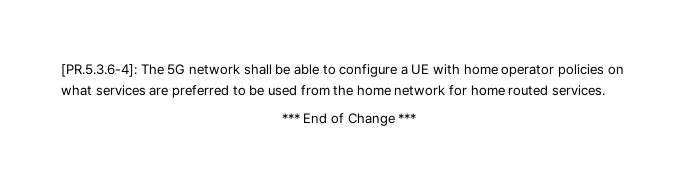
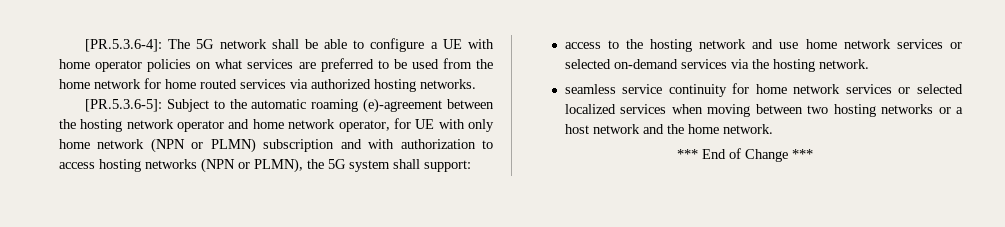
- [PR.5.3.6-4]: The 5G network shall be able to configure a UE with home operator policies on what services are preferred to be used from the home network for home routed services.
+ [PR.5.3.6-4]: The 5G network shall be able to configure a UE with home operator policies on what services are preferred to be used from the home network for home routed services via authorized hosting networks.
+ [PR.5.3.6-5]: Subject to the automatic roaming (e)-agreement between the hosting network operator and home network operator, for UE with only home network (NPN or PLMN) subscription and with authorization to access hosting networks (NPN or PLMN), the 5G system shall support:
+ access to the hosting network and use home network services or selected on-demand services via the hosting network.
+ seamless service continuity for home network services or selected localized services when moving between two hosting networks or a host network and the home network.

